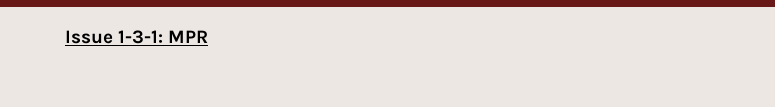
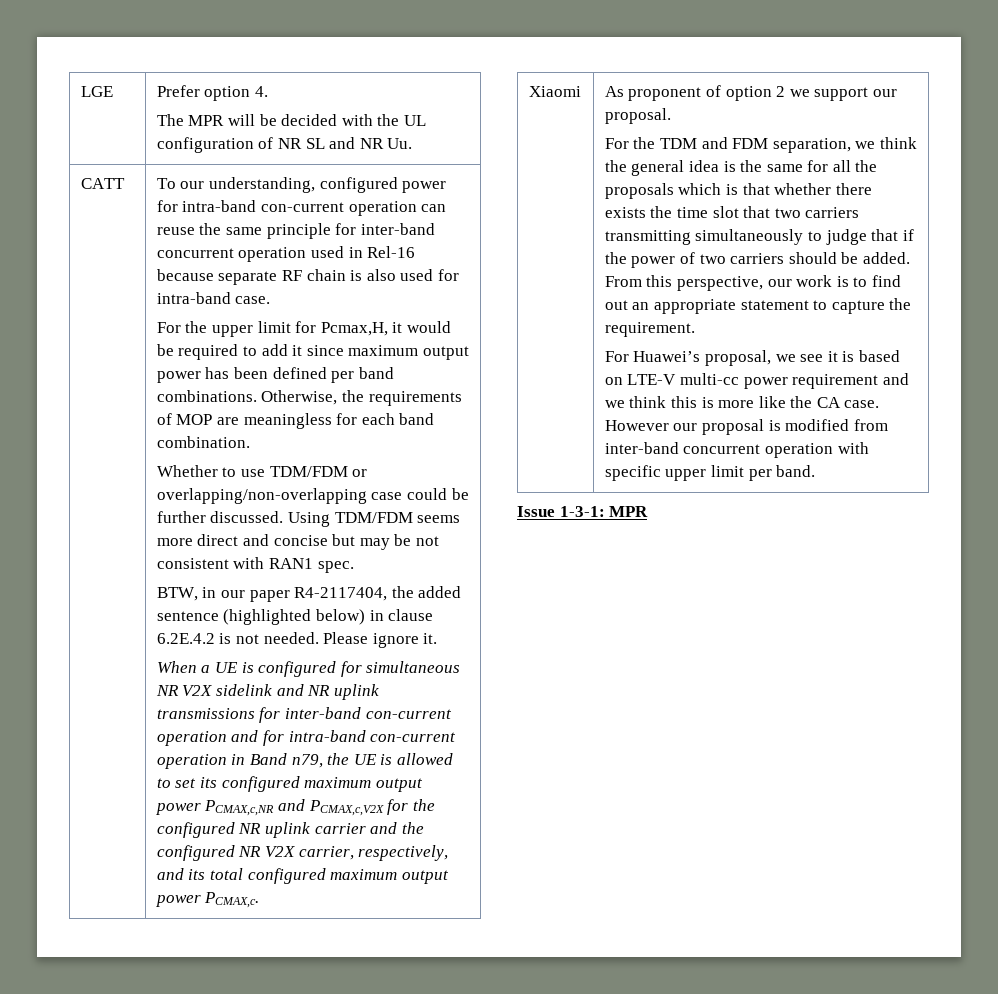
+ LGE | Prefer option 4.
+ The MPR will be decided with the UL configuration of NR SL and NR Uu.
+ CATT | To our understanding, configured power for intra-band con-current operation can reuse the same principle for inter-band concurrent operation used in Rel-16 because separate RF chain is also used for intra-band case.
+ For the upper limit for Pcmax,H, it would be required to add it since maximum output power has been defined per band combinations. Otherwise, the requirements of MOP are meaningless for each band combination.
+ Whether to use TDM/FDM or overlapping/non-overlapping case could be further discussed. Using TDM/FDM seems more direct and concise but may be not consistent with RAN1 spec.
+ BTW, in our paper R4-2117404, the added sentence (highlighted below) in clause 6.2E.4.2 is not needed. Please ignore it.
+ When a UE is configured for simultaneous NR V2X sidelink and NR uplink transmissions for inter-band con-current operation and for intra-band con-current operation in Band n79, the UE is allowed to set its configured maximum output power PCMAX,c,NR and PCMAX,c,V2X for the configured NR uplink carrier and the configured NR V2X carrier, respectively, and its total configured maximum output power PCMAX,c.
+ Xiaomi | As proponent of option 2 we support our proposal.
+ For the TDM and FDM separation, we think the general idea is the same for all the proposals which is that whether there exists the time slot that two carriers transmitting simultaneously to judge that if the power of two carriers should be added. From this perspective, our work is to find out an appropriate statement to capture the requirement.
+ For Huawei’s proposal, we see it is based on LTE-V multi-cc power requirement and we think this is more like the CA case. However our proposal is modified from inter-band concurrent operation with specific upper limit per band.

